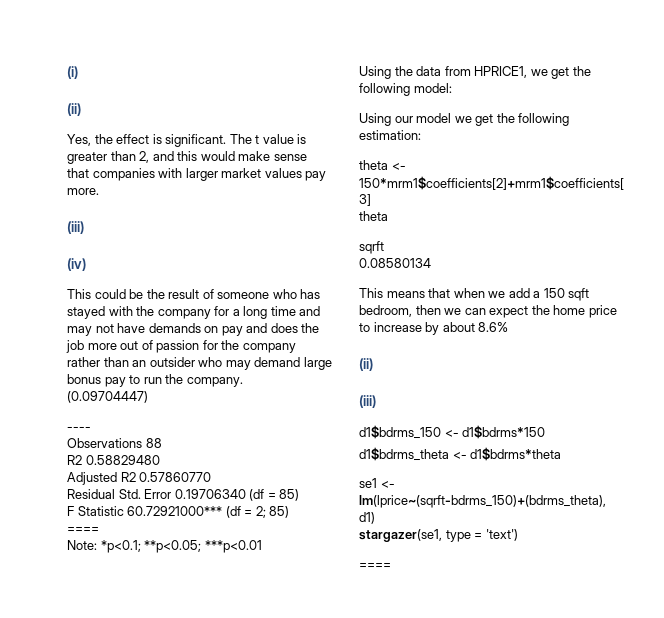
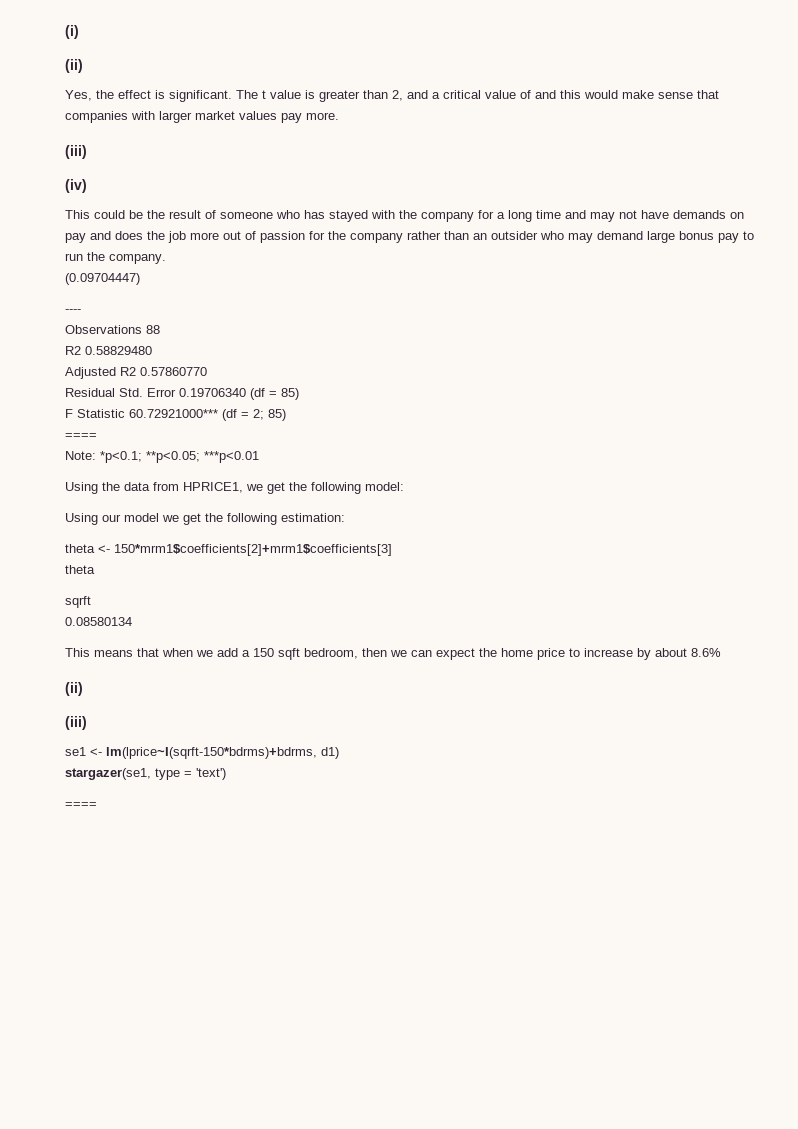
- The t value is greater than 2, and this would make sense that companies with larger market values pay more.
+ The t value is greater than 2, and a critical value of and this would make sense that companies with larger market values pay more.
- d1$bdrms_150 <- d1$bdrms*150
- d1$bdrms_theta <- d1$bdrms*theta
- se1 <- lm(lprice~(sqrft-bdrms_150)+(bdrms_theta), d1)
+ se1 <- lm(lprice~I(sqrft-150*bdrms)+bdrms, d1)

